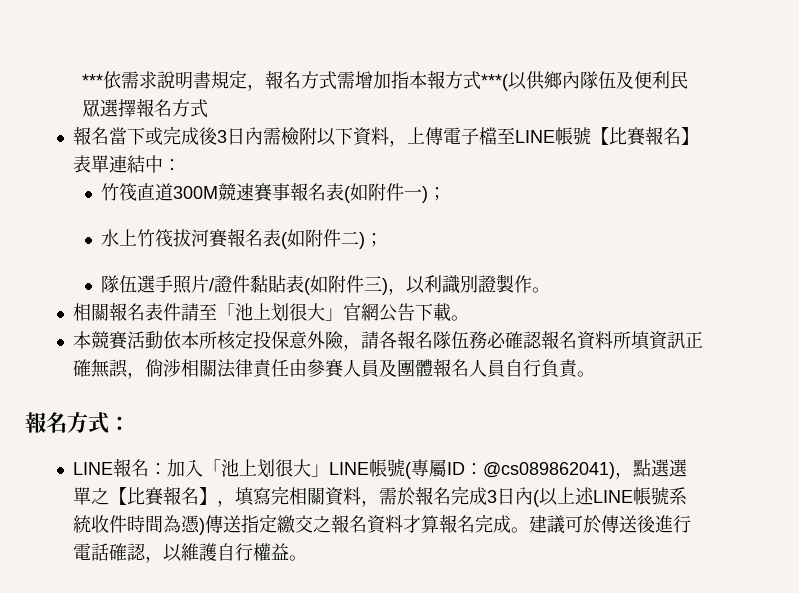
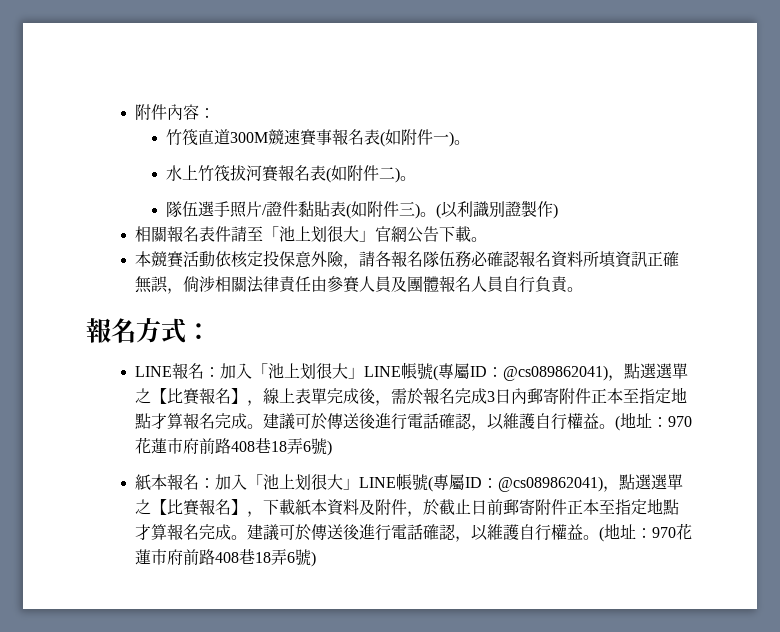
- ***依需求說明書規定，報名方式需增加指本報方式***(以供鄉內隊伍及便利民眾選擇報名方式
- 報名當下或完成後3日內需檢附以下資料，上傳電子檔至LINE帳號【比賽報名】表單連結中：
+ 附件內容：
- 竹筏直道300M競速賽事報名表(如附件一)；
+ 竹筏直道300M競速賽事報名表(如附件一)。
- 水上竹筏拔河賽報名表(如附件二)；
+ 水上竹筏拔河賽報名表(如附件二)。
- 隊伍選手照片/證件黏貼表(如附件三)，以利識別證製作。
+ 隊伍選手照片/證件黏貼表(如附件三)。(以利識別證製作)
- 本競賽活動依本所核定投保意外險，請各報名隊伍務必確認報名資料所填資訊正確無誤，倘涉相關法律責任由參賽人員及團體報名人員自行負責。
+ 本競賽活動依核定投保意外險，請各報名隊伍務必確認報名資料所填資訊正確無誤，倘涉相關法律責任由參賽人員及團體報名人員自行負責。
- LINE報名：加入「池上划很大」LINE帳號(專屬ID：@cs089862041)，點選選單之【比賽報名】，填寫完相關資料，需於報名完成3日內(以上述LINE帳號系統收件時間為憑)傳送指定繳交之報名資料才算報名完成。建議可於傳送後進行電話確認，以維護自行權益。
+ LINE報名：加入「池上划很大」LINE帳號(專屬ID：@cs089862041)，點選選單之【比賽報名】，線上表單完成後，需於報名完成3日內郵寄附件正本至指定地點才算報名完成。建議可於傳送後進行電話確認，以維護自行權益。(地址：970花蓮市府前路408巷18弄6號)
+ 紙本報名：加入「池上划很大」LINE帳號(專屬ID：@cs089862041)，點選選單之【比賽報名】，下載紙本資料及附件，於截止日前郵寄附件正本至指定地點才算報名完成。建議可於傳送後進行電話確認，以維護自行權益。(地址：970花蓮市府前路408巷18弄6號)

